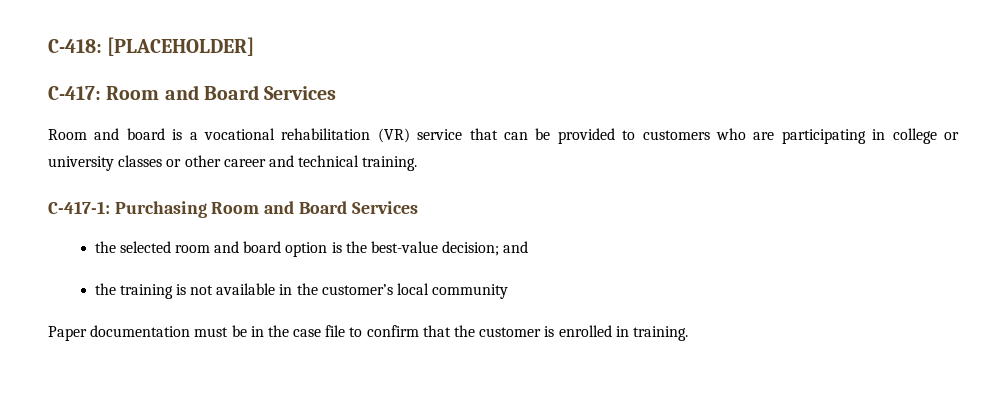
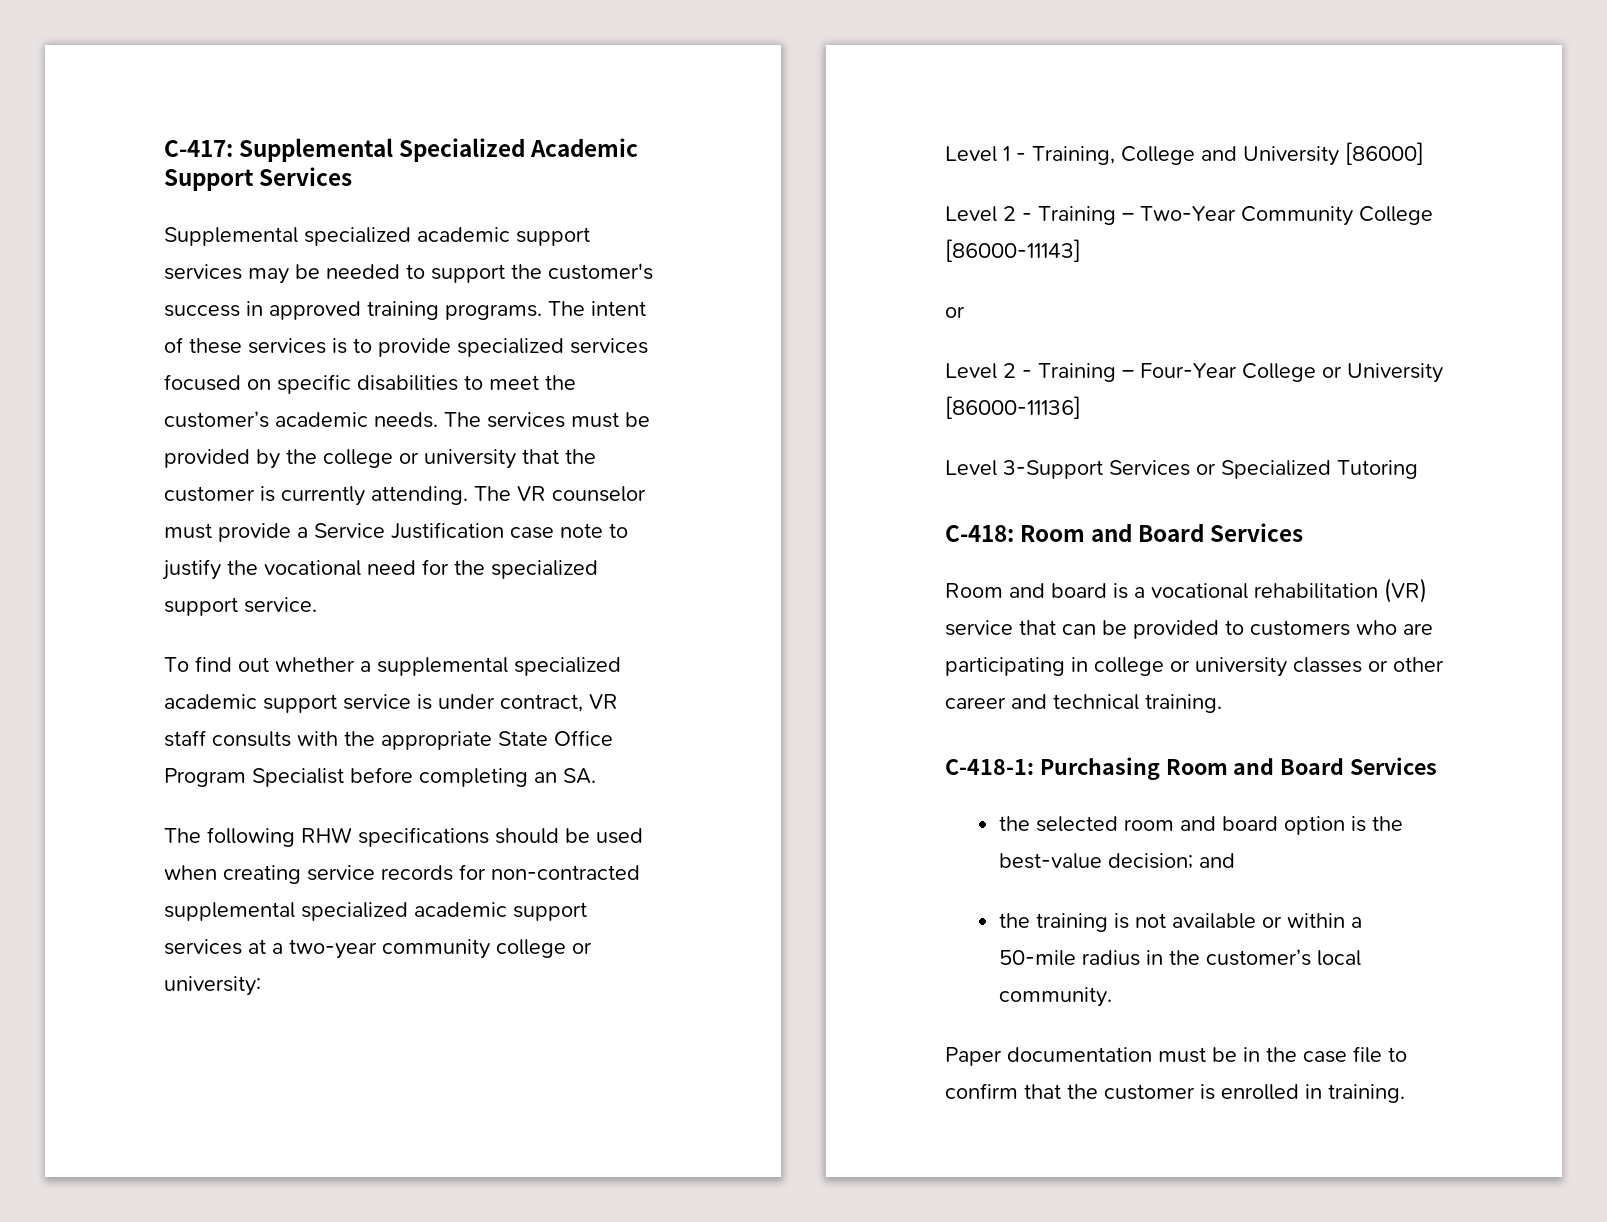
- C-418: [PLACEHOLDER]
- C-417: Room and Board Services
+ C-417: Supplemental Specialized Academic Support Services
+ Supplemental specialized academic support services may be needed to support the customer's success in approved training programs. The intent of these services is to provide specialized services focused on specific disabilities to meet the customer’s academic needs. The services must be provided by the college or university that the customer is currently attending. The VR counselor must provide a Service Justification case note to justify the vocational need for the specialized support service.
+ To find out whether a supplemental specialized academic support service is under contract, VR staff consults with the appropriate State Office Program Specialist before completing an SA.
+ The following RHW specifications should be used when creating service records for non-contracted supplemental specialized academic support services at a two-year community college or university:
+ Level 1 - Training, College and University [86000]
+ Level 2 - Training – Two-Year Community College [86000-11143]
+ or
+ Level 2 - Training – Four-Year College or University [86000-11136]
+ Level 3-Support Services or Specialized Tutoring
+ C-418: Room and Board Services
- C-417-1: Purchasing Room and Board Services
+ C-418-1: Purchasing Room and Board Services
- the training is not available in the customer’s local community
+ the training is not available or within a 50-mile radius in the customer’s local community.

